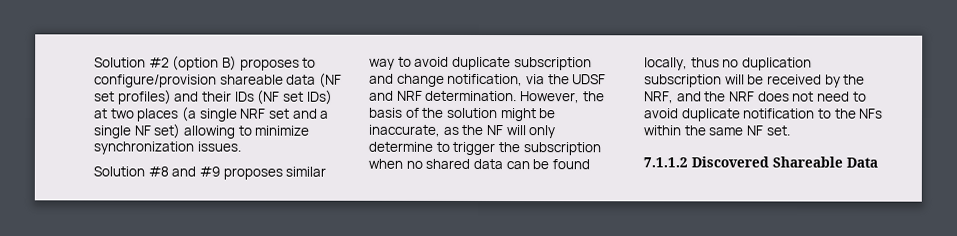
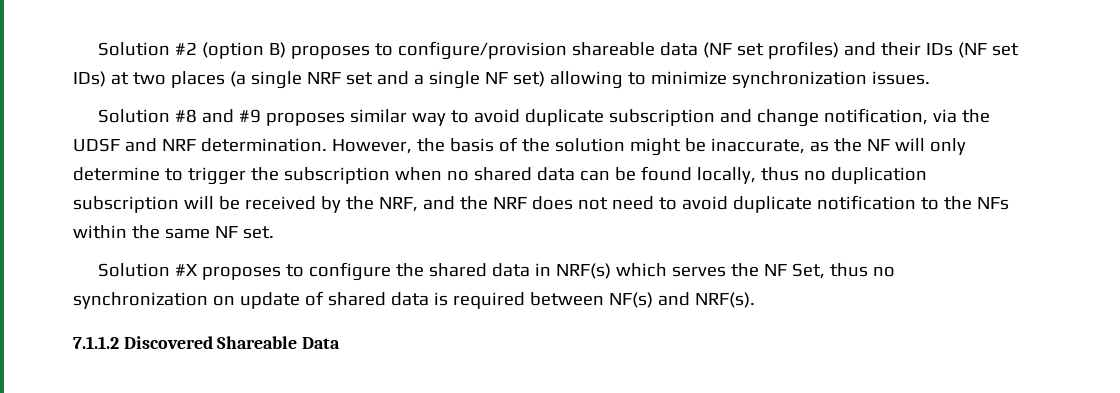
+ Solution #X proposes to configure the shared data in NRF(s) which serves the NF Set, thus no synchronization on update of shared data is required between NF(s) and NRF(s).

